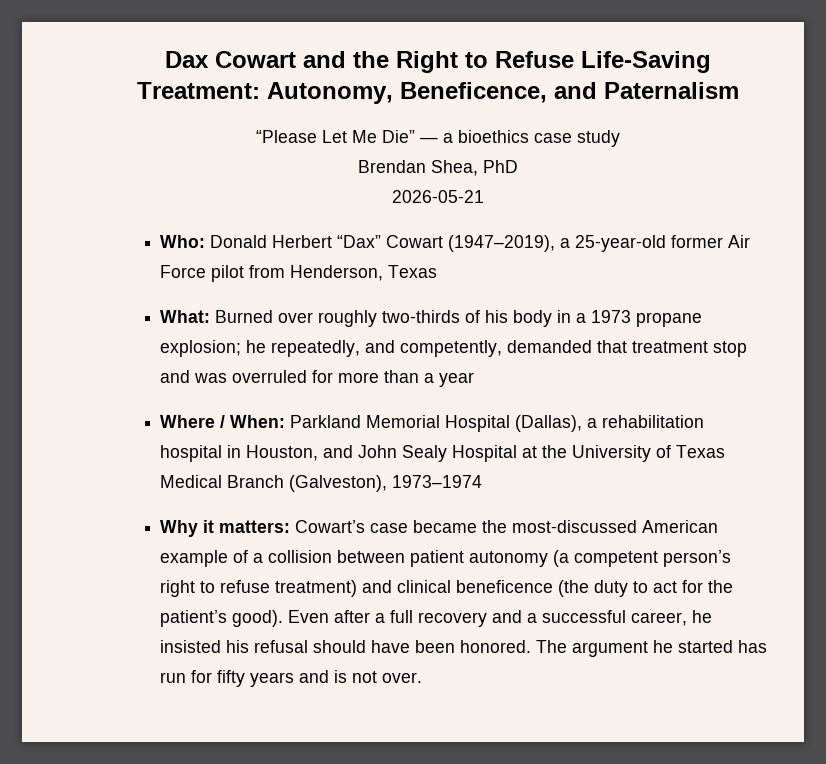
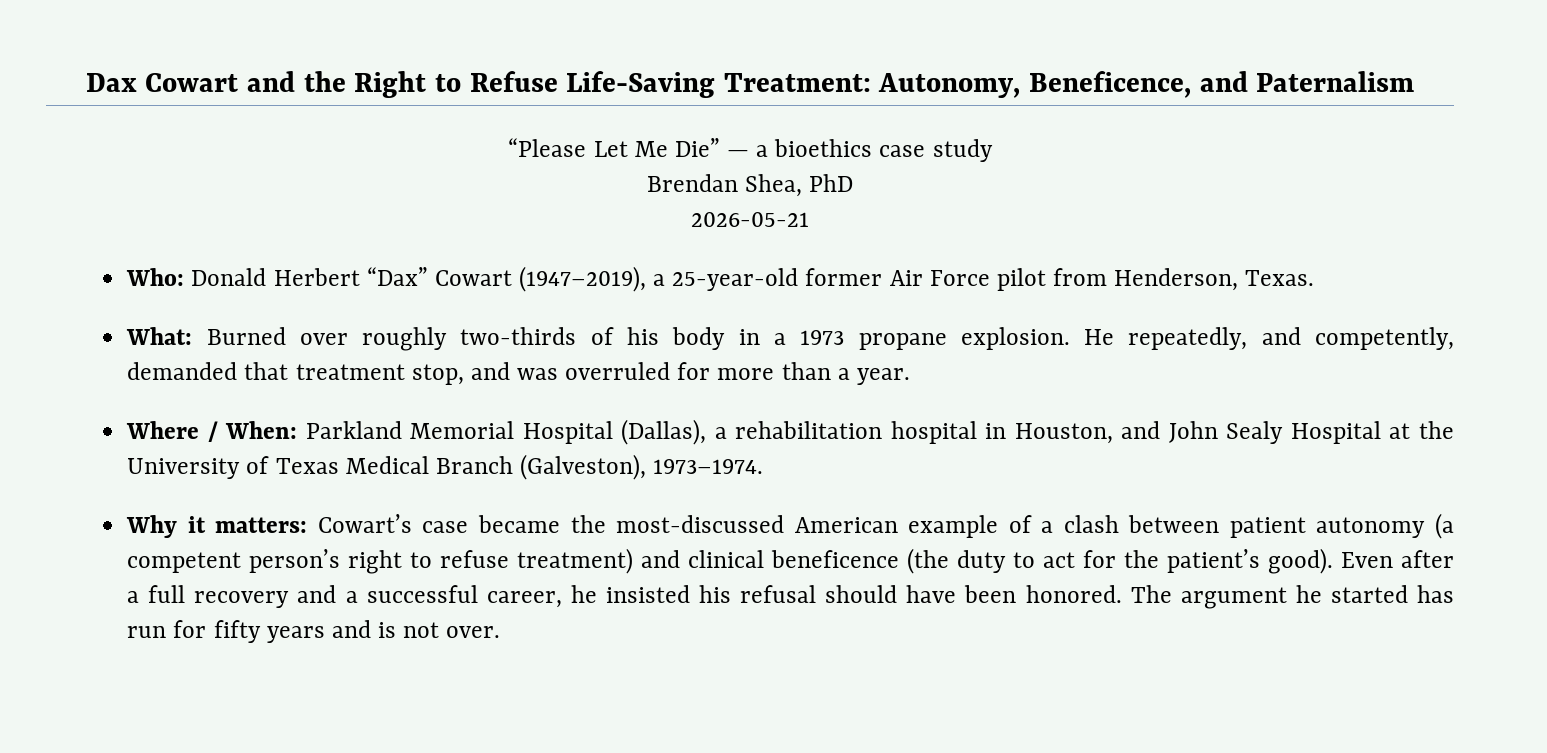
- Who: Donald Herbert “Dax” Cowart (1947–2019), a 25-year-old former Air Force pilot from Henderson, Texas
+ Who: Donald Herbert “Dax” Cowart (1947–2019), a 25-year-old former Air Force pilot from Henderson, Texas.
- What: Burned over roughly two-thirds of his body in a 1973 propane explosion; he repeatedly, and competently, demanded that treatment stop and was overruled for more than a year
+ What: Burned over roughly two-thirds of his body in a 1973 propane explosion. He repeatedly, and competently, demanded that treatment stop, and was overruled for more than a year.
- Where / When: Parkland Memorial Hospital (Dallas), a rehabilitation hospital in Houston, and John Sealy Hospital at the University of Texas Medical Branch (Galveston), 1973–1974
+ Where / When: Parkland Memorial Hospital (Dallas), a rehabilitation hospital in Houston, and John Sealy Hospital at the University of Texas Medical Branch (Galveston), 1973–1974.
- Why it matters: Cowart’s case became the most-discussed American example of a collision between patient autonomy (a competent person’s right to refuse treatment) and clinical beneficence (the duty to act for the patient’s good).
+ Why it matters: Cowart’s case became the most-discussed American example of a clash between patient autonomy (a competent person’s right to refuse treatment) and clinical beneficence (the duty to act for the patient’s good).

